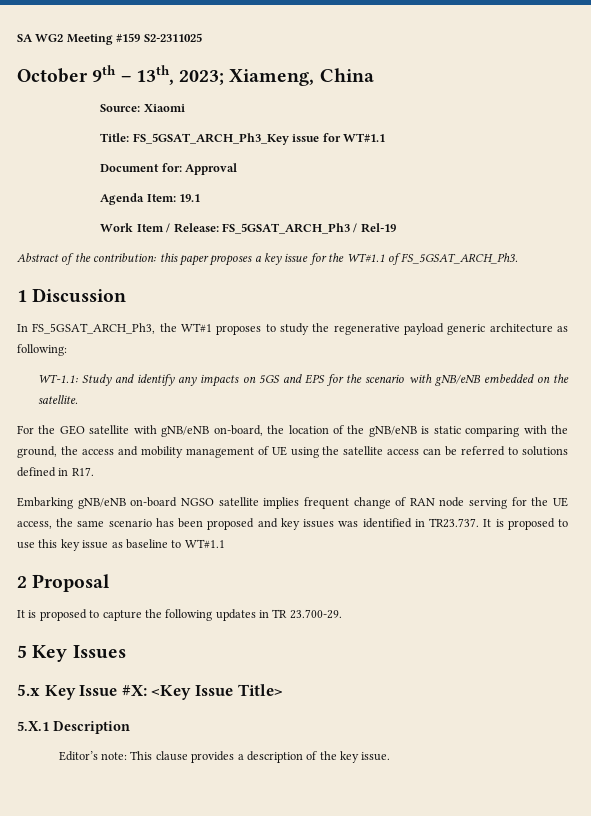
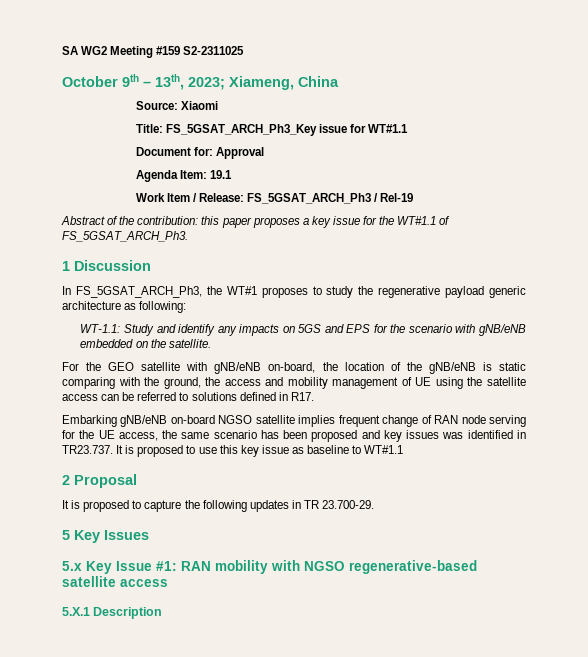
- 5.x Key Issue #X: <Key Issue Title>
+ 5.x Key Issue #1: RAN mobility with NGSO regenerative-based satellite access
  5.X.1 Description
- Editor’s note: This clause provides a description of the key issue.

